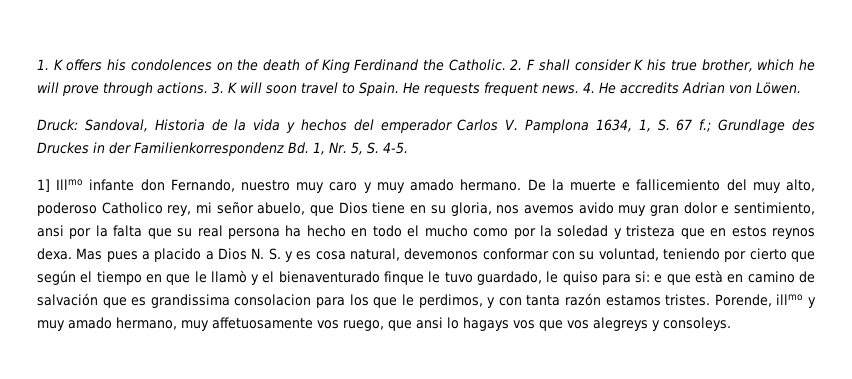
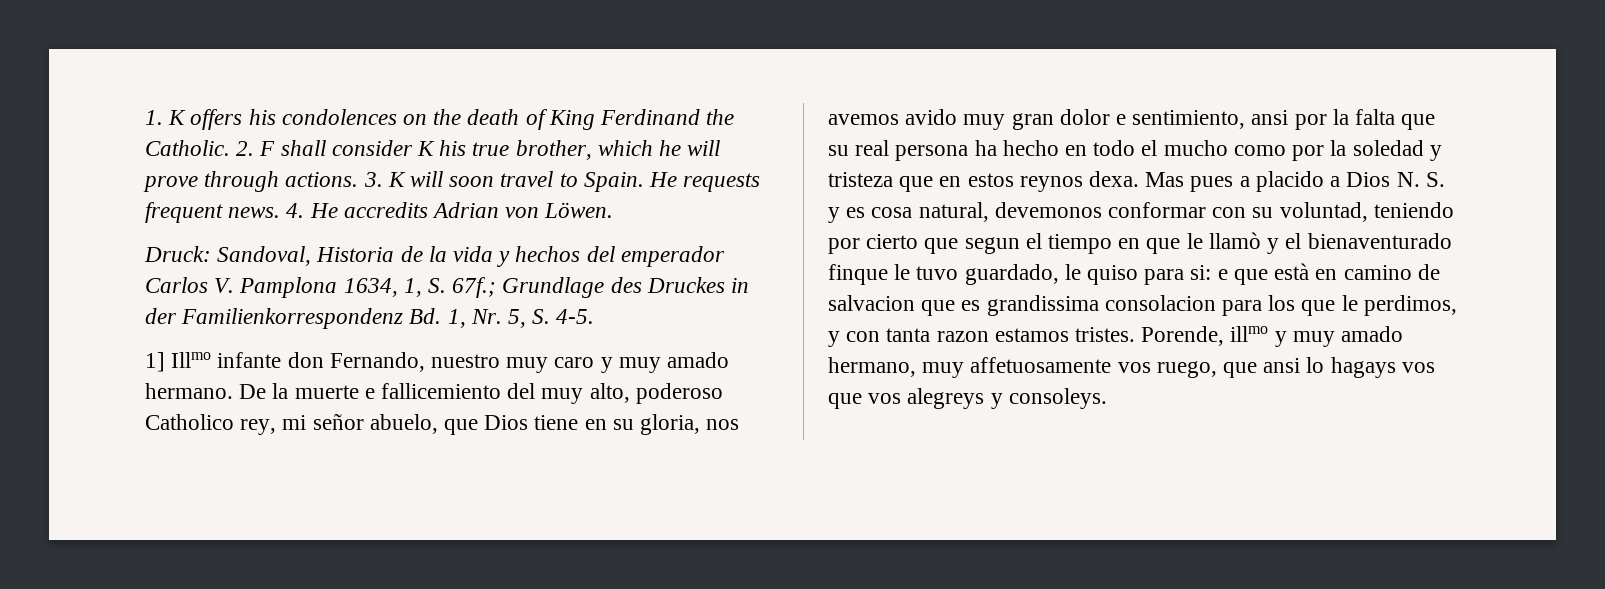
- Druck: Sandoval, Historia de la vida y hechos del emperador Carlos V. Pamplona 1634, 1, S. 67 f.; Grundlage des Druckes in der Familienkorrespondenz Bd. 1, Nr. 5, S. 4-5.
+ Druck: Sandoval, Historia de la vida y hechos del emperador Carlos V. Pamplona 1634, 1, S. 67f.; Grundlage des Druckes in der Familienkorrespondenz Bd. 1, Nr. 5, S. 4-5.
- Mas pues a placido a Dios N. S. y es cosa natural, devemonos conformar con su voluntad, teniendo por cierto que según el tiempo en que le llamò y el bienaventurado finque le tuvo guardado, le quiso para si: e que està en camino de salvación que es grandissima consolacion para los que le perdimos, y con tanta razón estamos tristes.
+ Mas pues a placido a Dios N. S. y es cosa natural, devemonos conformar con su voluntad, teniendo por cierto que segun el tiempo en que le llamò y el bienaventurado finque le tuvo guardado, le quiso para si: e que està en camino de salvacion que es grandissima consolacion para los que le perdimos, y con tanta razon estamos tristes.

